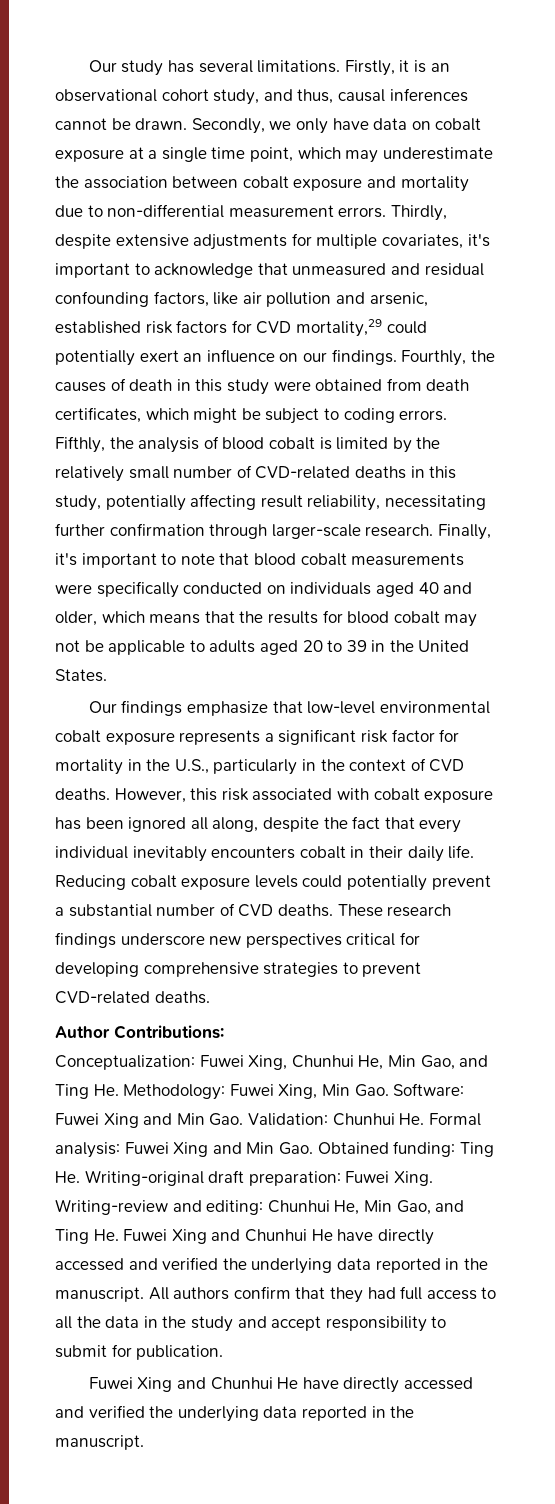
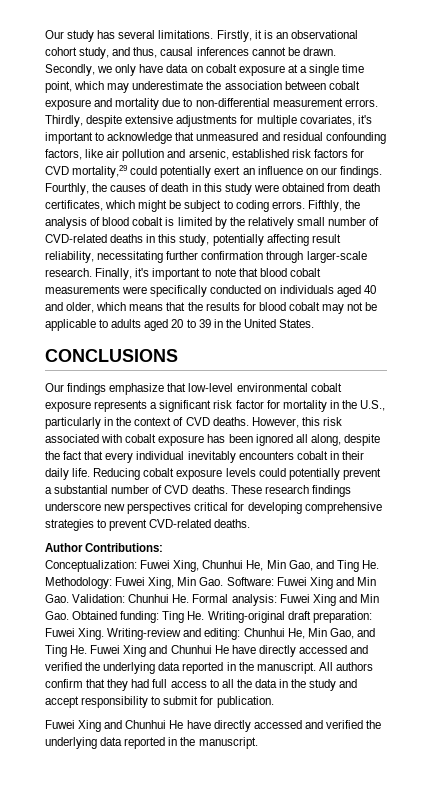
+ CONCLUSIONS

